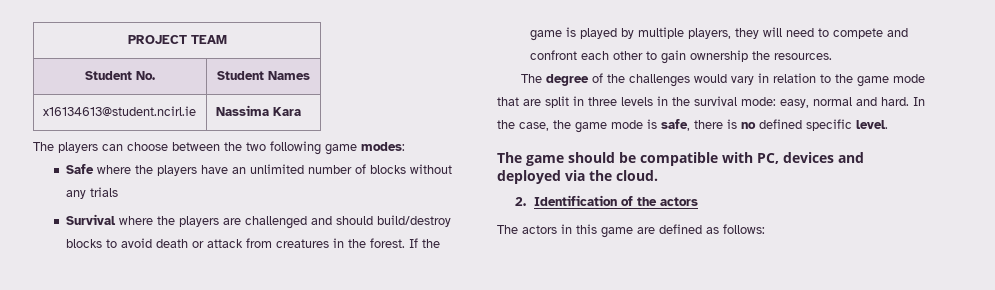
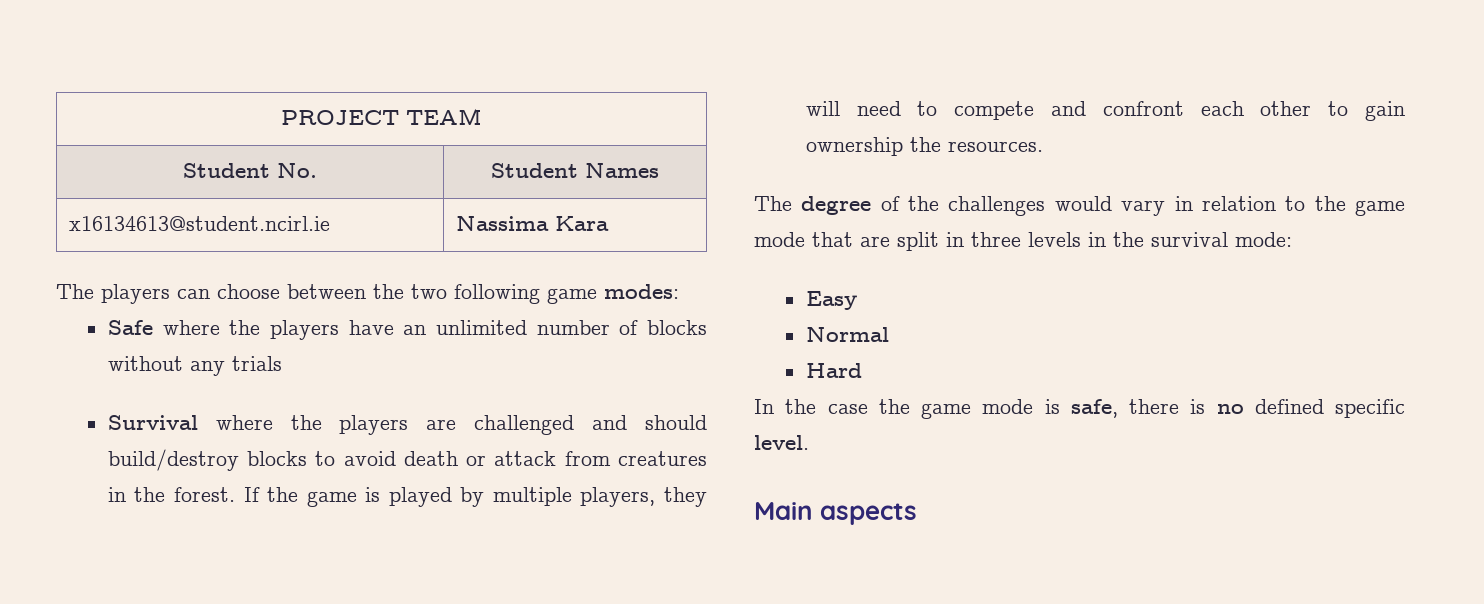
- The degree of the challenges would vary in relation to the game mode that are split in three levels in the survival mode: easy, normal and hard. In the case, the game mode is safe, there is no defined specific level.
+ The degree of the challenges would vary in relation to the game mode that are split in three levels in the survival mode:
+ Easy
+ Normal
+ Hard
+ In the case the game mode is safe, there is no defined specific level.
- The game should be compatible with PC, devices and deployed via the cloud.
- 2. Identification of the actors
- The actors in this game are defined as follows:
+ Main aspects

